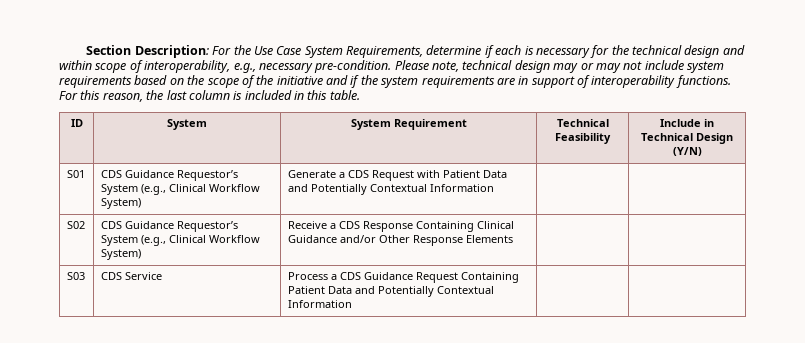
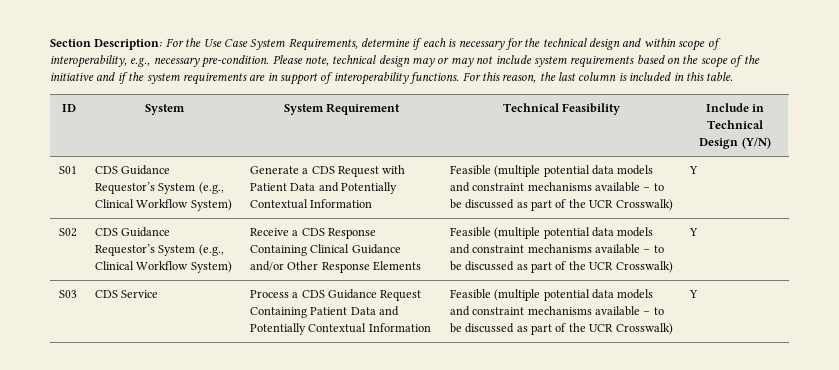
- S01 | CDS Guidance Requestor’s System (e.g., Clinical Workflow System) | Generate a CDS Request with Patient Data and Potentially Contextual Information | |
+ S01 | CDS Guidance Requestor’s System (e.g., Clinical Workflow System) | Generate a CDS Request with Patient Data and Potentially Contextual Information | Feasible (multiple potential data models and constraint mechanisms available – to be discussed as part of the UCR Crosswalk) | Y
- S02 | CDS Guidance Requestor’s System (e.g., Clinical Workflow System) | Receive a CDS Response Containing Clinical Guidance and/or Other Response Elements | |
+ S02 | CDS Guidance Requestor’s System (e.g., Clinical Workflow System) | Receive a CDS Response Containing Clinical Guidance and/or Other Response Elements | Feasible (multiple potential data models and constraint mechanisms available – to be discussed as part of the UCR Crosswalk) | Y
- S03 | CDS Service | Process a CDS Guidance Request Containing Patient Data and Potentially Contextual Information | |
+ S03 | CDS Service | Process a CDS Guidance Request Containing Patient Data and Potentially Contextual Information | Feasible (multiple potential data models and constraint mechanisms available – to be discussed as part of the UCR Crosswalk) | Y

